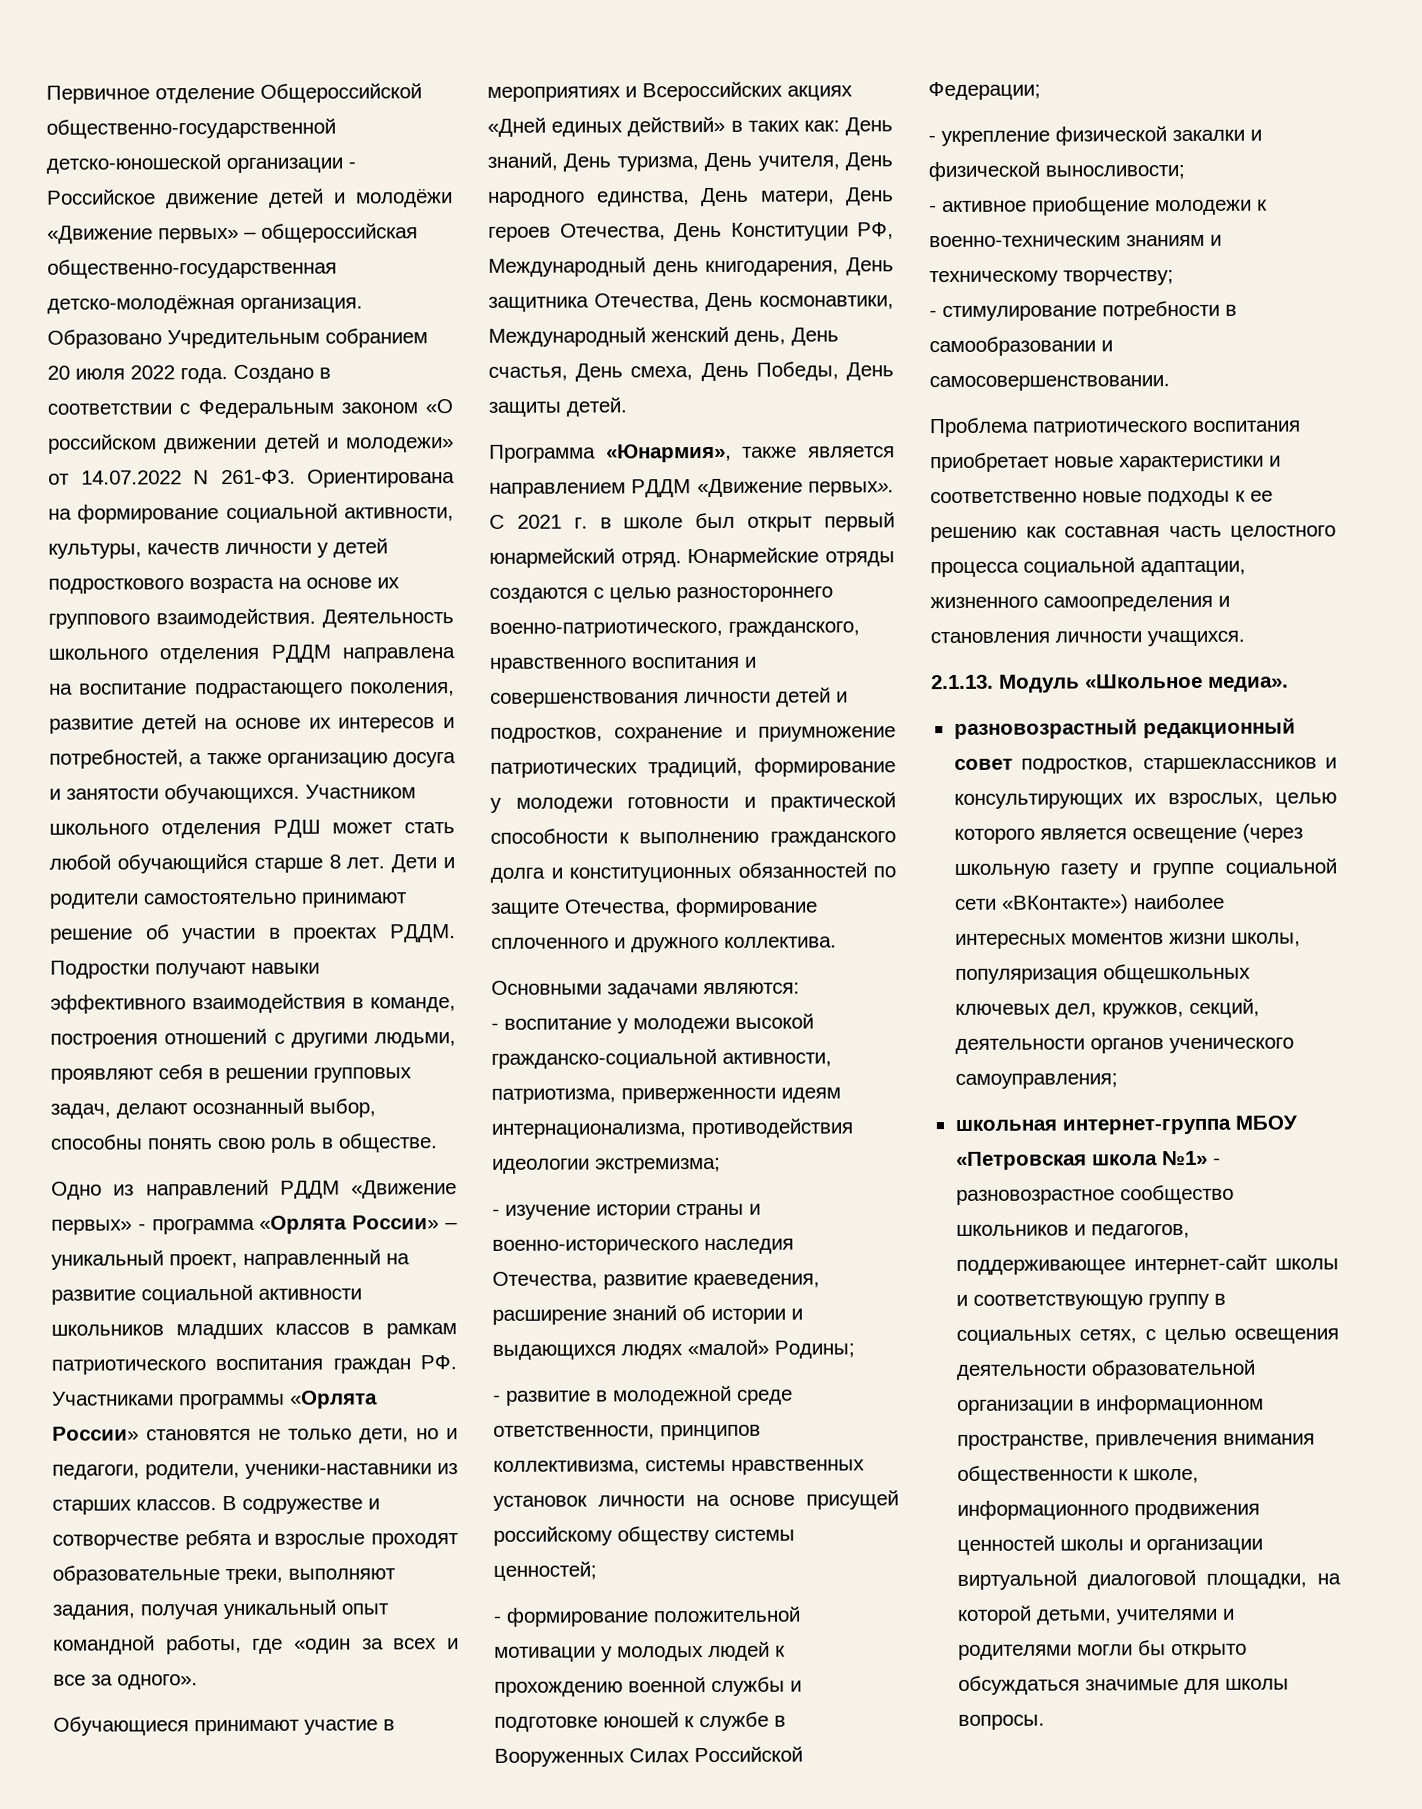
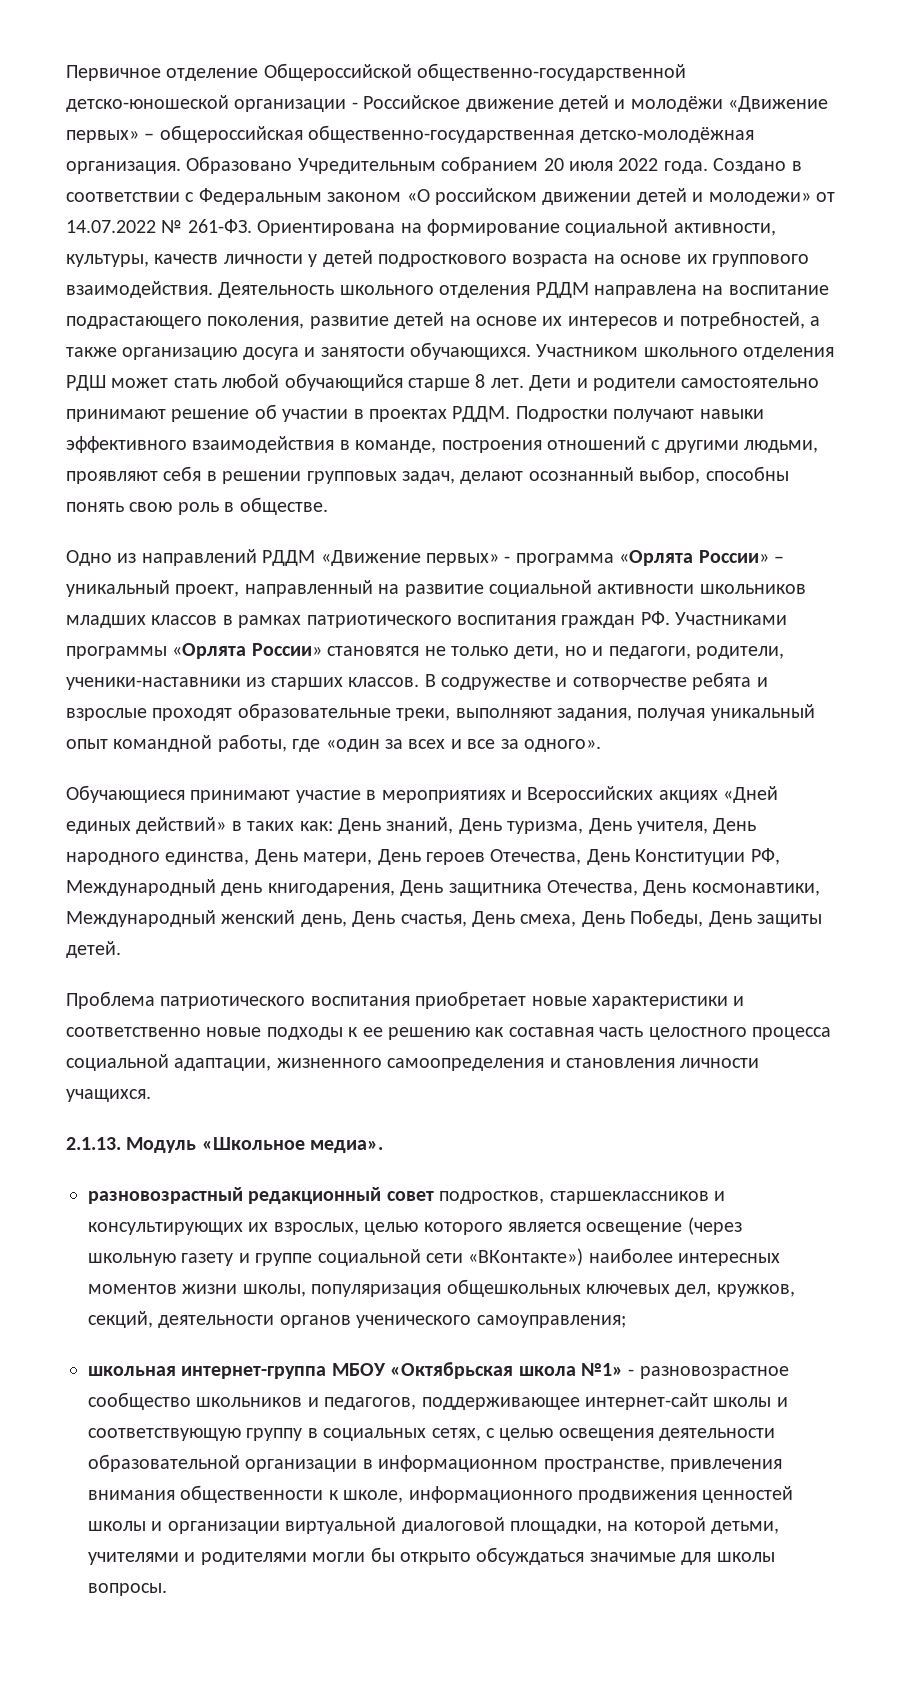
- Создано в соответствии с Федеральным законом «О российском движении детей и молодежи» от 14.07.2022 N 261-ФЗ.
+ Создано в соответствии с Федеральным законом «О российском движении детей и молодежи» от 14.07.2022 № 261-ФЗ.
- Одно из направлений РДДМ «Движение первых» - программа «Орлята России» – уникальный проект, направленный на развитие социальной активности школьников младших классов в рамкам патриотического воспитания граждан РФ. Участниками программы «Орлята России» становятся не только дети, но и педагоги, родители, ученики-наставники из старших классов.
+ Одно из направлений РДДМ «Движение первых» - программа «Орлята России» – уникальный проект, направленный на развитие социальной активности школьников младших классов в рамках патриотического воспитания граждан РФ. Участниками программы «Орлята России» становятся не только дети, но и педагоги, родители, ученики-наставники из старших классов.
- Программа «Юнармия», также является направлением РДДМ «Движение первых». С 2021 г. в школе был открыт первый юнармейский отряд. Юнармейские отряды создаются с целью разностороннего военно-патриотического, гражданского, нравственного воспитания и совершенствования личности детей и подростков, сохранение и приумножение патриотических традиций, формирование у молодежи готовности и практической способности к выполнению гражданского долга и конституционных обязанностей по защите Отечества, формирование сплоченного и дружного коллектива.
- Основными задачами являются:
- - воспитание у молодежи высокой гражданско-социальной активности, патриотизма, приверженности идеям интернационализма, противодействия идеологии экстремизма;
- - изучение истории страны и военно-исторического наследия Отечества, развитие краеведения, расширение знаний об истории и выдающихся людях «малой» Родины;
- - развитие в молодежной среде ответственности, принципов коллективизма, системы нравственных установок личности на основе присущей российскому обществу системы ценностей;
- - формирование положительной мотивации у молодых людей к прохождению военной службы и подготовке юношей к службе в Вооруженных Силах Российской Федерации;
- - укрепление физической закалки и физической выносливости;
- - активное приобщение молодежи к военно-техническим знаниям и техническому творчеству;
- - стимулирование потребности в самообразовании и самосовершенствовании.
- школьная интернет-группа МБОУ «Петровская школа №1» - разновозрастное сообщество школьников и педагогов, поддерживающее интернет-сайт школы и соответствующую группу в социальных сетях, с целью освещения деятельности образовательной организации в информационном пространстве, привлечения внимания общественности к школе, информационного продвижения ценностей школы и организации виртуальной диалоговой площадки, на которой детьми, учителями и родителями могли бы открыто обсуждаться значимые для школы вопросы.
+ школьная интернет-группа МБОУ «Октябрьская школа №1» - разновозрастное сообщество школьников и педагогов, поддерживающее интернет-сайт школы и соответствующую группу в социальных сетях, с целью освещения деятельности образовательной организации в информационном пространстве, привлечения внимания общественности к школе, информационного продвижения ценностей школы и организации виртуальной диалоговой площадки, на которой детьми, учителями и родителями могли бы открыто обсуждаться значимые для школы вопросы.

